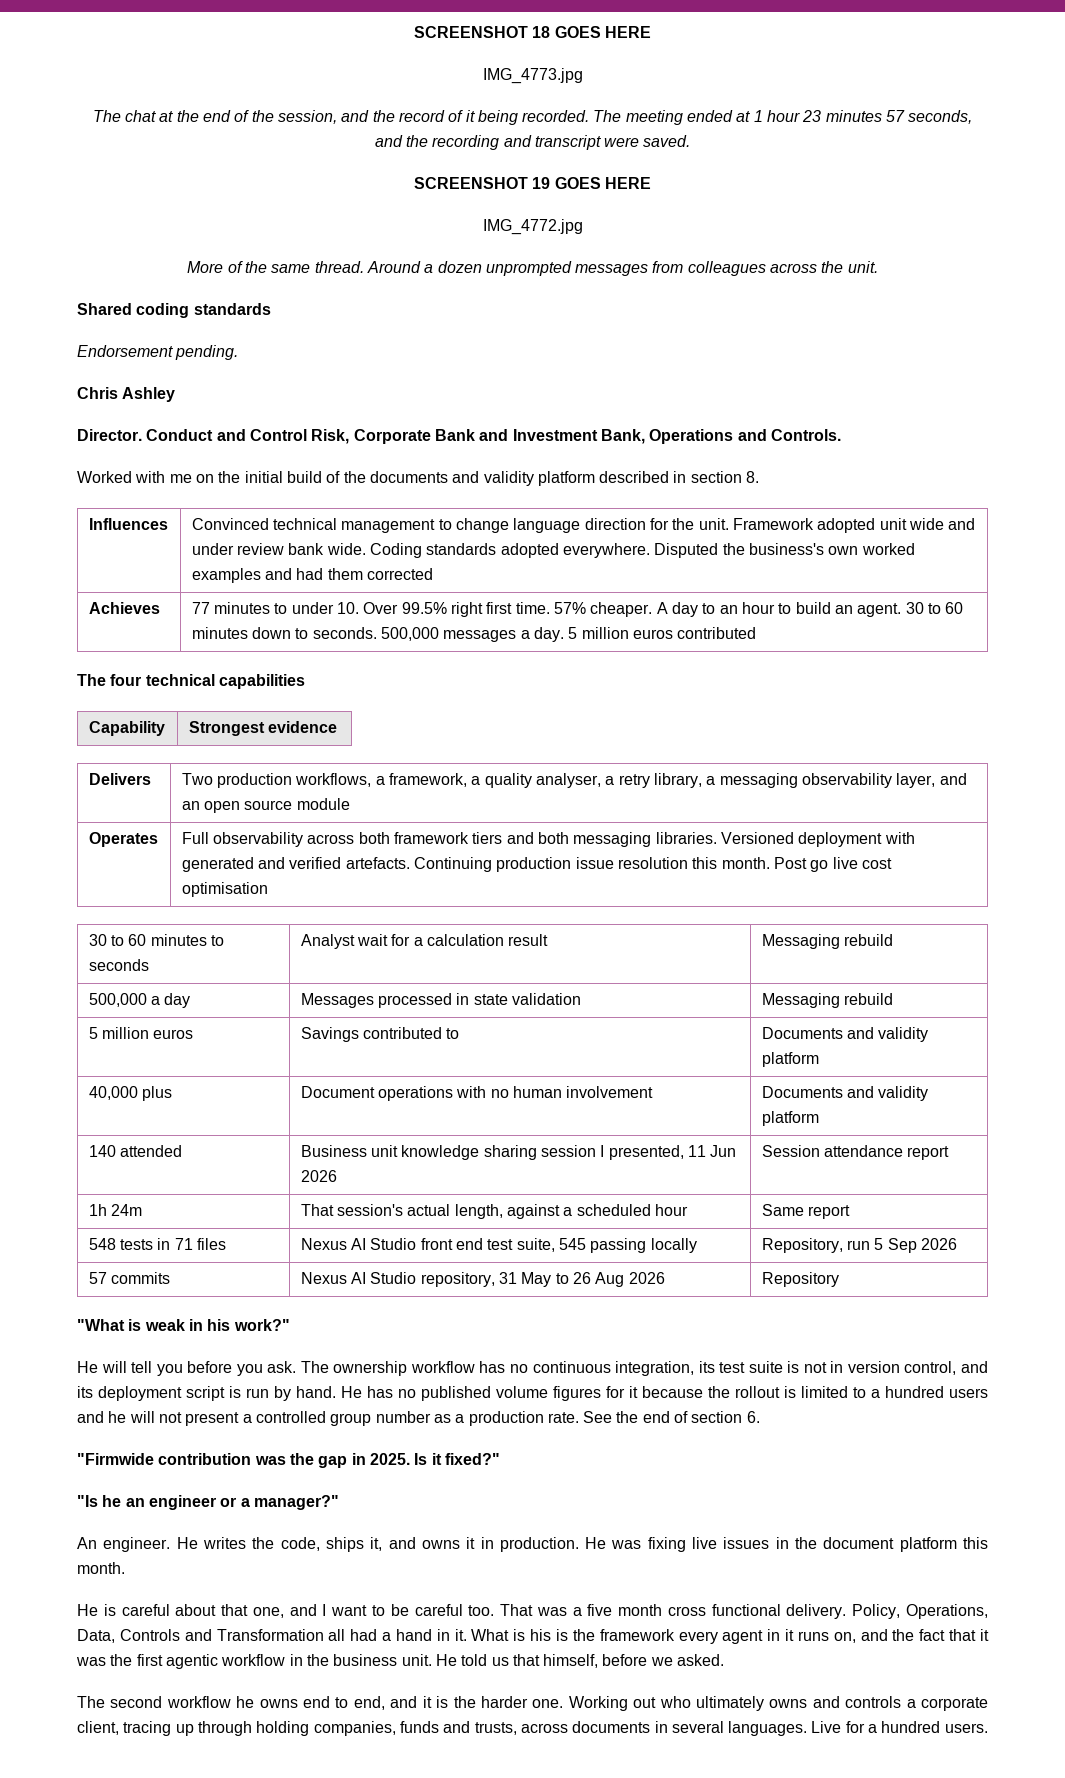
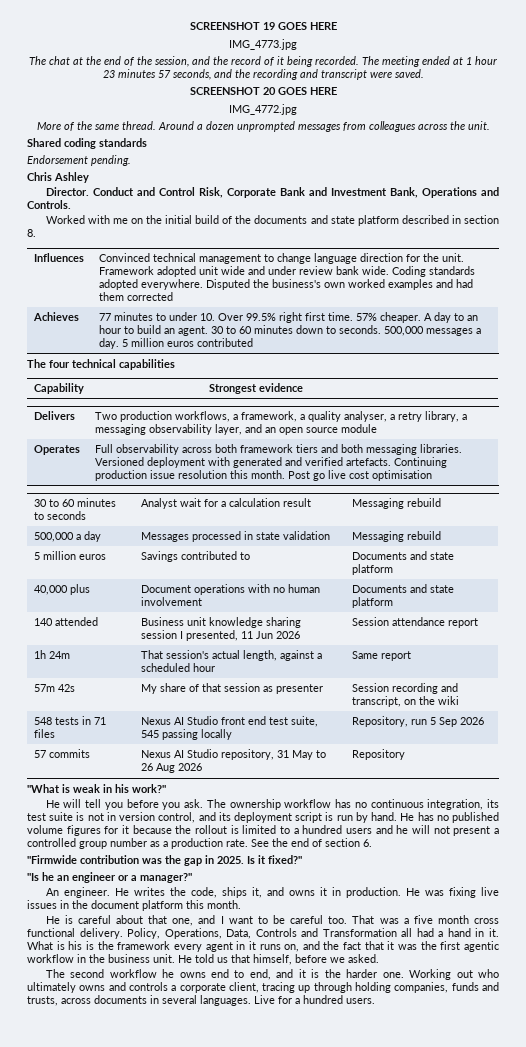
- SCREENSHOT 18 GOES HERE
+ SCREENSHOT 19 GOES HERE
- SCREENSHOT 19 GOES HERE
+ SCREENSHOT 20 GOES HERE
- Worked with me on the initial build of the documents and validity platform described in section 8.
+ Worked with me on the initial build of the documents and state platform described in section 8.
- 5 million euros | Savings contributed to | Documents and validity platform
+ 5 million euros | Savings contributed to | Documents and state platform
- 40,000 plus | Document operations with no human involvement | Documents and validity platform
+ 40,000 plus | Document operations with no human involvement | Documents and state platform
+ 57m 42s | My share of that session as presenter | Session recording and transcript, on the wiki

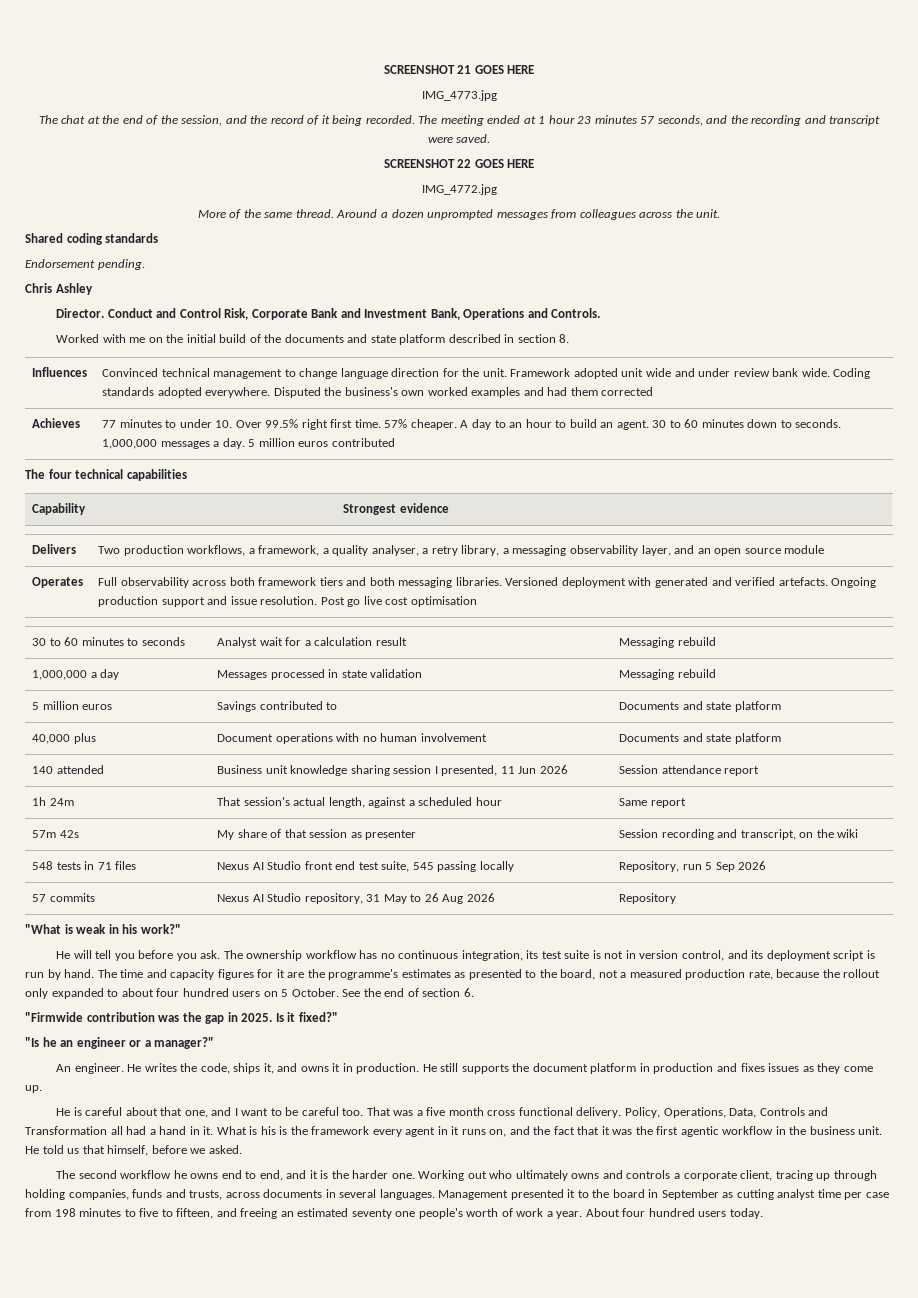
- SCREENSHOT 19 GOES HERE
+ SCREENSHOT 21 GOES HERE
- SCREENSHOT 20 GOES HERE
+ SCREENSHOT 22 GOES HERE
- Achieves | 77 minutes to under 10. Over 99.5% right first time. 57% cheaper. A day to an hour to build an agent. 30 to 60 minutes down to seconds. 500,000 messages a day. 5 million euros contributed
+ Achieves | 77 minutes to under 10. Over 99.5% right first time. 57% cheaper. A day to an hour to build an agent. 30 to 60 minutes down to seconds. 1,000,000 messages a day. 5 million euros contributed
- Operates | Full observability across both framework tiers and both messaging libraries. Versioned deployment with generated and verified artefacts. Continuing production issue resolution this month. Post go live cost optimisation
+ Operates | Full observability across both framework tiers and both messaging libraries. Versioned deployment with generated and verified artefacts. Ongoing production support and issue resolution. Post go live cost optimisation
- 500,000 a day | Messages processed in state validation | Messaging rebuild
+ 1,000,000 a day | Messages processed in state validation | Messaging rebuild
- He has no published volume figures for it because the rollout is limited to a hundred users and he will not present a controlled group number as a production rate.
+ The time and capacity figures for it are the programme's estimates as presented to the board, not a measured production rate, because the rollout only expanded to about four hundred users on 5 October.
- He was fixing live issues in the document platform this month.
+ He still supports the document platform in production and fixes issues as they come up.
- Live for a hundred users.
+ Management presented it to the board in September as cutting analyst time per case from 198 minutes to five to fifteen, and freeing an estimated seventy one people's worth of work a year. About four hundred users today.

